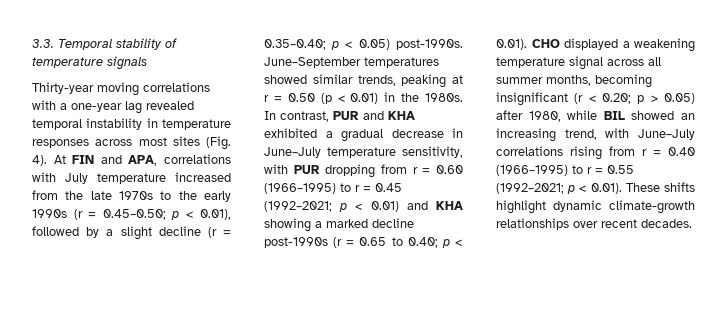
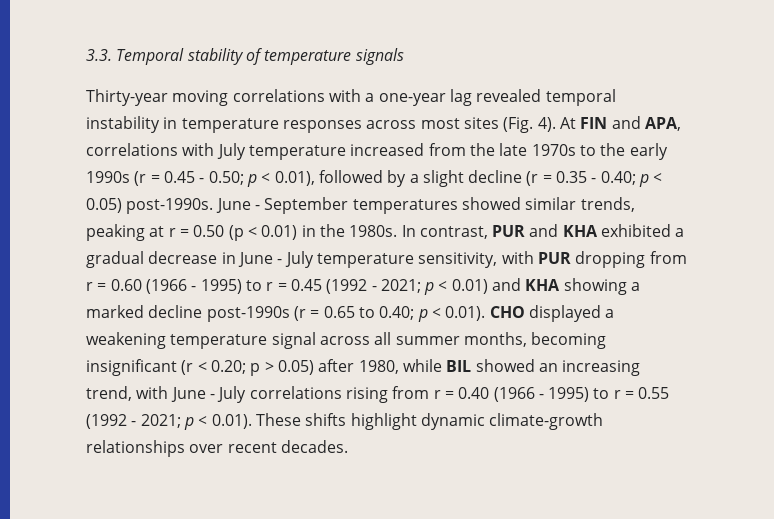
- At FIN and APA, correlations with July temperature increased from the late 1970s to the early 1990s (r = 0.45–0.50; p < 0.01), followed by a slight decline (r = 0.35–0.40; p < 0.05) post-1990s.
+ At FIN and APA, correlations with July temperature increased from the late 1970s to the early 1990s (r = 0.45 - 0.50; p < 0.01), followed by a slight decline (r = 0.35 - 0.40; p < 0.05) post-1990s.
- June–September temperatures showed similar trends, peaking at r = 0.50 (p < 0.01) in the 1980s.
+ June - September temperatures showed similar trends, peaking at r = 0.50 (p < 0.01) in the 1980s.
- In contrast, PUR and KHA exhibited a gradual decrease in June–July temperature sensitivity, with PUR dropping from r = 0.60 (1966–1995) to r = 0.45 (1992–2021;
+ In contrast, PUR and KHA exhibited a gradual decrease in June - July temperature sensitivity, with PUR dropping from r = 0.60 (1966 - 1995) to r = 0.45 (1992 - 2021;
- p > 0.05) after 1980, while BIL showed an increasing trend, with June–July correlations rising from r = 0.40 (1966–1995) to r = 0.55 (1992–2021;
+ p > 0.05) after 1980, while BIL showed an increasing trend, with June - July correlations rising from r = 0.40 (1966 - 1995) to r = 0.55 (1992 - 2021;

